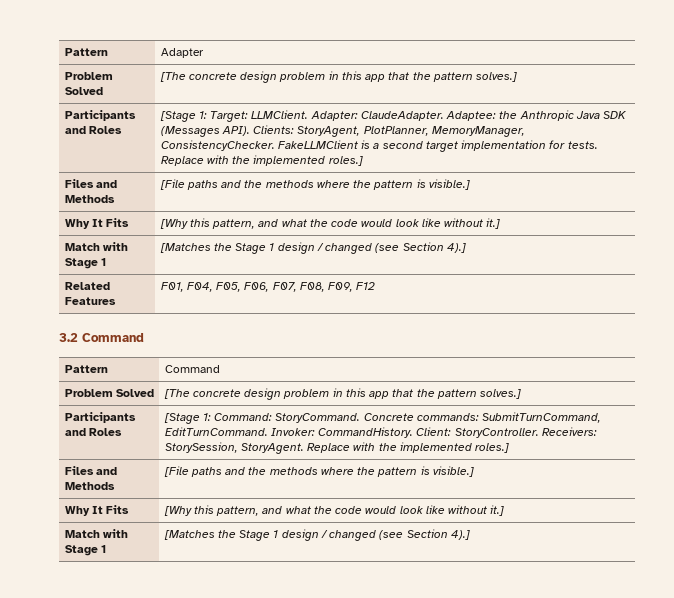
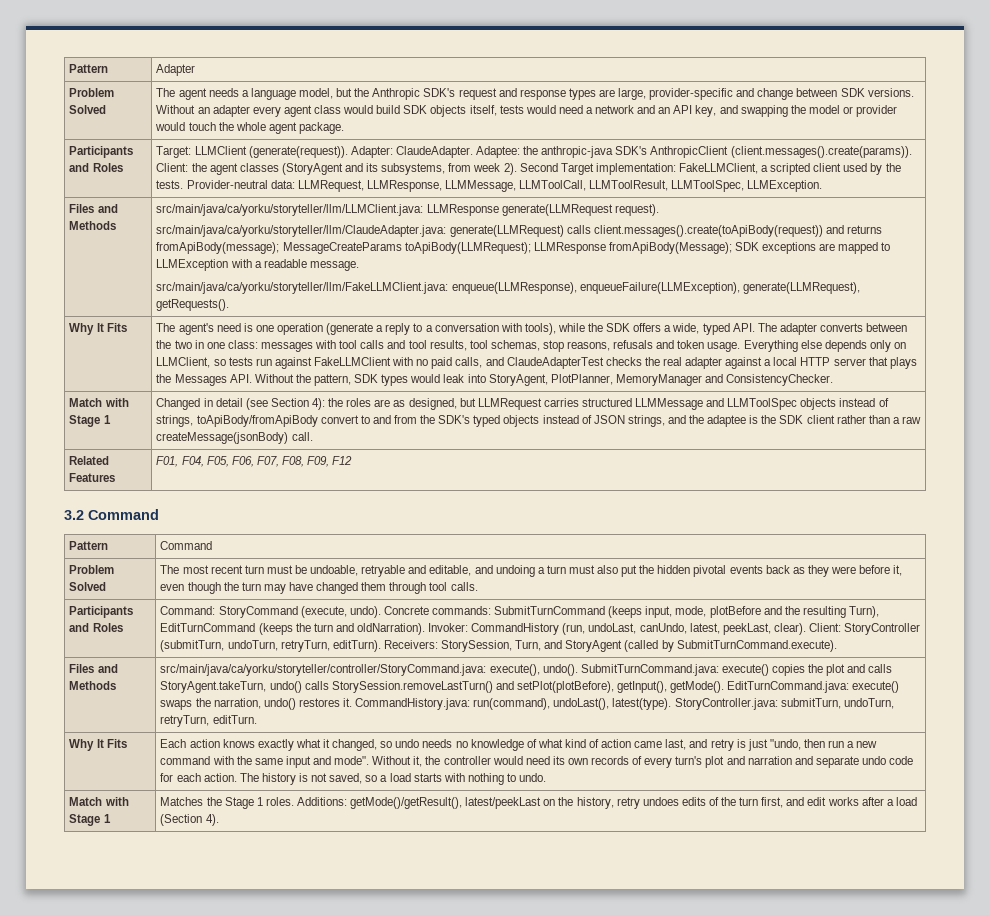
  Pattern | Adapter
- Problem Solved | [The concrete design problem in this app that the pattern solves.]
- Participants and Roles | [Stage 1: Target: LLMClient. Adapter: ClaudeAdapter. Adaptee: the Anthropic Java SDK (Messages API). Clients: StoryAgent, PlotPlanner, MemoryManager, ConsistencyChecker. FakeLLMClient is a second target implementation for tests. Replace with the implemented roles.]
- Files and Methods | [File paths and the methods where the pattern is visible.]
- Why It Fits | [Why this pattern, and what the code would look like without it.]
- Match with Stage 1 | [Matches the Stage 1 design / changed (see Section 4).]
+ Problem Solved | The agent needs a language model, but the Anthropic SDK's request and response types are large, provider-specific and change between SDK versions. Without an adapter every agent class would build SDK objects itself, tests would need a network and an API key, and swapping the model or provider would touch the whole agent package.
+ Participants and Roles | Target: LLMClient (generate(request)). Adapter: ClaudeAdapter. Adaptee: the anthropic-java SDK's AnthropicClient (client.messages().create(params)). Client: the agent classes (StoryAgent and its subsystems, from week 2). Second Target implementation: FakeLLMClient, a scripted client used by the tests. Provider-neutral data: LLMRequest, LLMResponse, LLMMessage, LLMToolCall, LLMToolResult, LLMToolSpec, LLMException.
+ Files and Methods | src/main/java/ca/yorku/storyteller/llm/LLMClient.java: LLMResponse generate(LLMRequest request).
+ src/main/java/ca/yorku/storyteller/llm/ClaudeAdapter.java: generate(LLMRequest) calls client.messages().create(toApiBody(request)) and returns fromApiBody(message); MessageCreateParams toApiBody(LLMRequest); LLMResponse fromApiBody(Message); SDK exceptions are mapped to LLMException with a readable message.
+ src/main/java/ca/yorku/storyteller/llm/FakeLLMClient.java: enqueue(LLMResponse), enqueueFailure(LLMException), generate(LLMRequest), getRequests().
+ Why It Fits | The agent's need is one operation (generate a reply to a conversation with tools), while the SDK offers a wide, typed API. The adapter converts between the two in one class: messages with tool calls and tool results, tool schemas, stop reasons, refusals and token usage. Everything else depends only on LLMClient, so tests run against FakeLLMClient with no paid calls, and ClaudeAdapterTest checks the real adapter against a local HTTP server that plays the Messages API. Without the pattern, SDK types would leak into StoryAgent, PlotPlanner, MemoryManager and ConsistencyChecker.
+ Match with Stage 1 | Changed in detail (see Section 4): the roles are as designed, but LLMRequest carries structured LLMMessage and LLMToolSpec objects instead of strings, toApiBody/fromApiBody convert to and from the SDK's typed objects instead of JSON strings, and the adaptee is the SDK client rather than a raw createMessage(jsonBody) call.
  Pattern | Command
- Problem Solved | [The concrete design problem in this app that the pattern solves.]
- Participants and Roles | [Stage 1: Command: StoryCommand. Concrete commands: SubmitTurnCommand, EditTurnCommand. Invoker: CommandHistory. Client: StoryController. Receivers: StorySession, StoryAgent. Replace with the implemented roles.]
- Files and Methods | [File paths and the methods where the pattern is visible.]
- Why It Fits | [Why this pattern, and what the code would look like without it.]
- Match with Stage 1 | [Matches the Stage 1 design / changed (see Section 4).]
+ Problem Solved | The most recent turn must be undoable, retryable and editable, and undoing a turn must also put the hidden pivotal events back as they were before it, even though the turn may have changed them through tool calls.
+ Participants and Roles | Command: StoryCommand (execute, undo). Concrete commands: SubmitTurnCommand (keeps input, mode, plotBefore and the resulting Turn), EditTurnCommand (keeps the turn and oldNarration). Invoker: CommandHistory (run, undoLast, canUndo, latest, peekLast, clear). Client: StoryController (submitTurn, undoTurn, retryTurn, editTurn). Receivers: StorySession, Turn, and StoryAgent (called by SubmitTurnCommand.execute).
+ Files and Methods | src/main/java/ca/yorku/storyteller/controller/StoryCommand.java: execute(), undo(). SubmitTurnCommand.java: execute() copies the plot and calls StoryAgent.takeTurn, undo() calls StorySession.removeLastTurn() and setPlot(plotBefore), getInput(), getMode(). EditTurnCommand.java: execute() swaps the narration, undo() restores it. CommandHistory.java: run(command), undoLast(), latest(type). StoryController.java: submitTurn, undoTurn, retryTurn, editTurn.
+ Why It Fits | Each action knows exactly what it changed, so undo needs no knowledge of what kind of action came last, and retry is just "undo, then run a new command with the same input and mode". Without it, the controller would need its own records of every turn's plot and narration and separate undo code for each action. The history is not saved, so a load starts with nothing to undo.
+ Match with Stage 1 | Matches the Stage 1 roles. Additions: getMode()/getResult(), latest/peekLast on the history, retry undoes edits of the turn first, and edit works after a load (Section 4).

